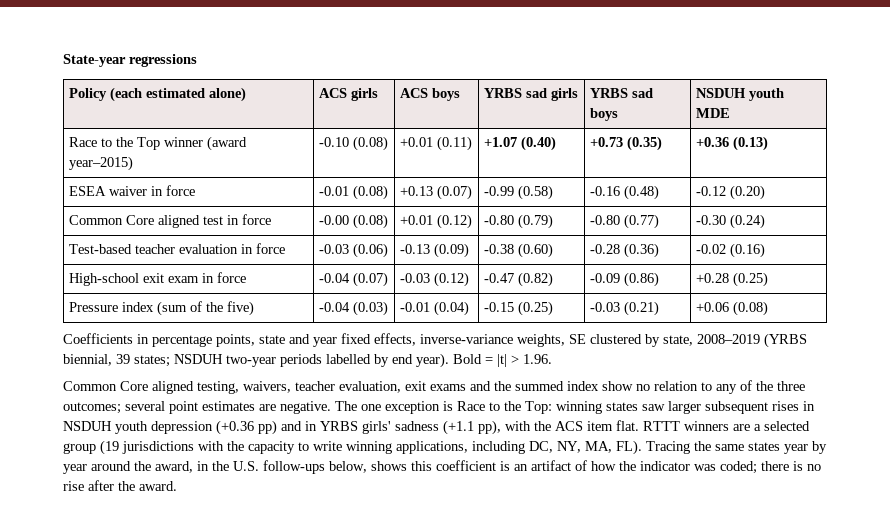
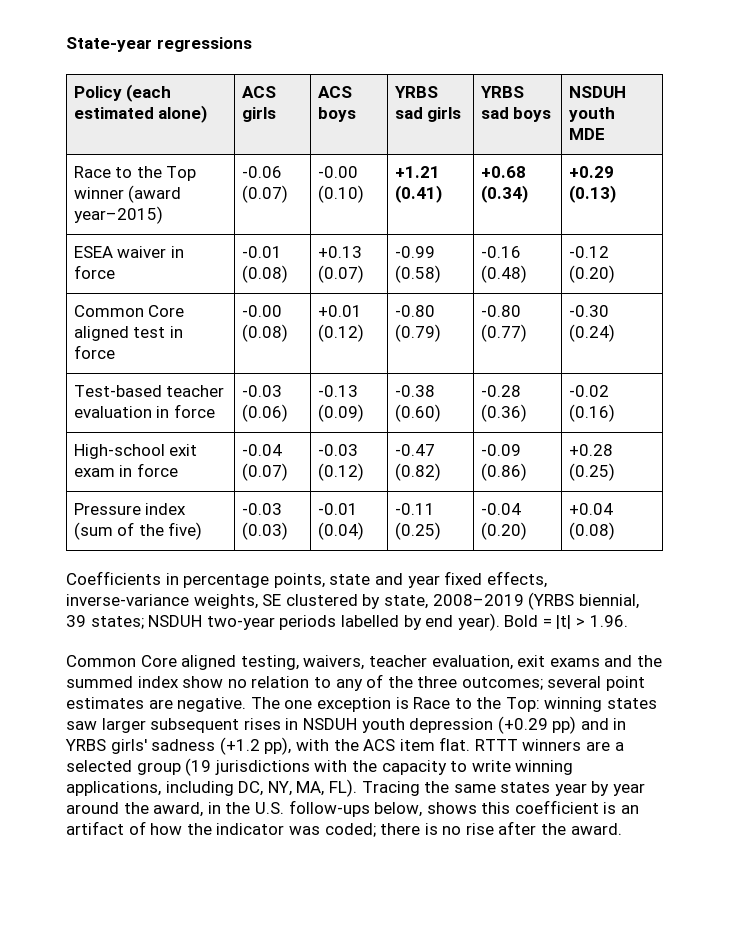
- Race to the Top winner (award year–2015) | -0.10 (0.08) | +0.01 (0.11) | +1.07 (0.40) | +0.73 (0.35) | +0.36 (0.13)
+ Race to the Top winner (award year–2015) | -0.06 (0.07) | -0.00 (0.10) | +1.21 (0.41) | +0.68 (0.34) | +0.29 (0.13)
- Pressure index (sum of the five) | -0.04 (0.03) | -0.01 (0.04) | -0.15 (0.25) | -0.03 (0.21) | +0.06 (0.08)
+ Pressure index (sum of the five) | -0.03 (0.03) | -0.01 (0.04) | -0.11 (0.25) | -0.04 (0.20) | +0.04 (0.08)
- The one exception is Race to the Top: winning states saw larger subsequent rises in NSDUH youth depression (+0.36 pp) and in YRBS girls' sadness (+1.1 pp), with the ACS item flat.
+ The one exception is Race to the Top: winning states saw larger subsequent rises in NSDUH youth depression (+0.29 pp) and in YRBS girls' sadness (+1.2 pp), with the ACS item flat.

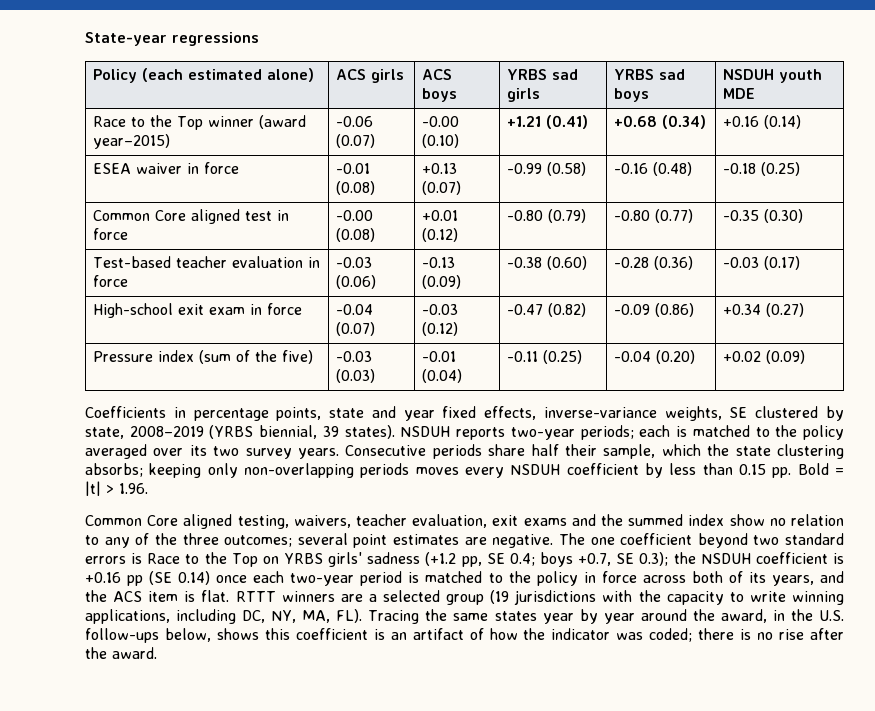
- Race to the Top winner (award year–2015) | -0.06 (0.07) | -0.00 (0.10) | +1.21 (0.41) | +0.68 (0.34) | +0.29 (0.13)
+ Race to the Top winner (award year–2015) | -0.06 (0.07) | -0.00 (0.10) | +1.21 (0.41) | +0.68 (0.34) | +0.16 (0.14)
- ESEA waiver in force | -0.01 (0.08) | +0.13 (0.07) | -0.99 (0.58) | -0.16 (0.48) | -0.12 (0.20)
+ ESEA waiver in force | -0.01 (0.08) | +0.13 (0.07) | -0.99 (0.58) | -0.16 (0.48) | -0.18 (0.25)
- Common Core aligned test in force | -0.00 (0.08) | +0.01 (0.12) | -0.80 (0.79) | -0.80 (0.77) | -0.30 (0.24)
+ Common Core aligned test in force | -0.00 (0.08) | +0.01 (0.12) | -0.80 (0.79) | -0.80 (0.77) | -0.35 (0.30)
- Test-based teacher evaluation in force | -0.03 (0.06) | -0.13 (0.09) | -0.38 (0.60) | -0.28 (0.36) | -0.02 (0.16)
+ Test-based teacher evaluation in force | -0.03 (0.06) | -0.13 (0.09) | -0.38 (0.60) | -0.28 (0.36) | -0.03 (0.17)
- High-school exit exam in force | -0.04 (0.07) | -0.03 (0.12) | -0.47 (0.82) | -0.09 (0.86) | +0.28 (0.25)
+ High-school exit exam in force | -0.04 (0.07) | -0.03 (0.12) | -0.47 (0.82) | -0.09 (0.86) | +0.34 (0.27)
- Pressure index (sum of the five) | -0.03 (0.03) | -0.01 (0.04) | -0.11 (0.25) | -0.04 (0.20) | +0.04 (0.08)
+ Pressure index (sum of the five) | -0.03 (0.03) | -0.01 (0.04) | -0.11 (0.25) | -0.04 (0.20) | +0.02 (0.09)
- Coefficients in percentage points, state and year fixed effects, inverse-variance weights, SE clustered by state, 2008–2019 (YRBS biennial, 39 states; NSDUH two-year periods labelled by end year). Bold = |t| > 1.96.
+ Coefficients in percentage points, state and year fixed effects, inverse-variance weights, SE clustered by state, 2008–2019 (YRBS biennial, 39 states). NSDUH reports two-year periods; each is matched to the policy averaged over its two survey years. Consecutive periods share half their sample, which the state clustering absorbs; keeping only non-overlapping periods moves every NSDUH coefficient by less than 0.15 pp. Bold = |t| > 1.96.
- The one exception is Race to the Top: winning states saw larger subsequent rises in NSDUH youth depression (+0.29 pp) and in YRBS girls' sadness (+1.2 pp), with the ACS item flat.
+ The one coefficient beyond two standard errors is Race to the Top on YRBS girls' sadness (+1.2 pp, SE 0.4; boys +0.7, SE 0.3); the NSDUH coefficient is +0.16 pp (SE 0.14) once each two-year period is matched to the policy in force across both of its years, and the ACS item is flat.

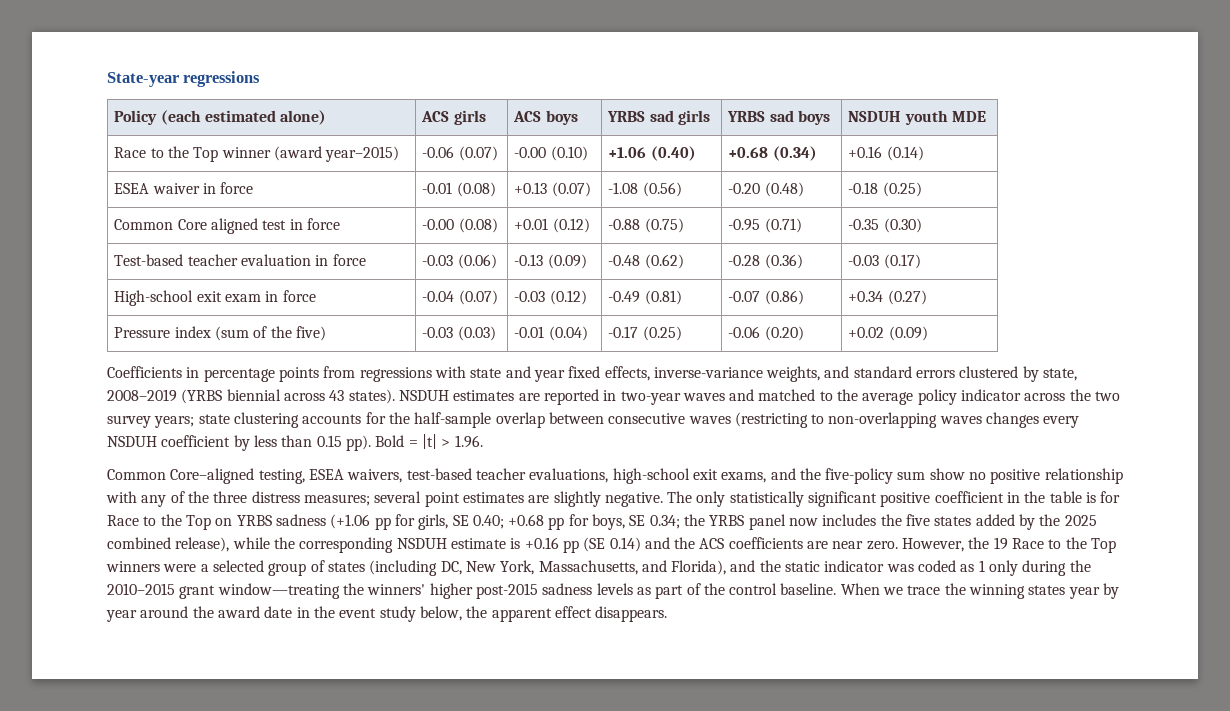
- Race to the Top winner (award year–2015) | -0.06 (0.07) | -0.00 (0.10) | +1.21 (0.41) | +0.68 (0.34) | +0.16 (0.14)
+ Race to the Top winner (award year–2015) | -0.06 (0.07) | -0.00 (0.10) | +1.06 (0.40) | +0.68 (0.34) | +0.16 (0.14)
- ESEA waiver in force | -0.01 (0.08) | +0.13 (0.07) | -0.99 (0.58) | -0.16 (0.48) | -0.18 (0.25)
+ ESEA waiver in force | -0.01 (0.08) | +0.13 (0.07) | -1.08 (0.56) | -0.20 (0.48) | -0.18 (0.25)
- Common Core aligned test in force | -0.00 (0.08) | +0.01 (0.12) | -0.80 (0.79) | -0.80 (0.77) | -0.35 (0.30)
+ Common Core aligned test in force | -0.00 (0.08) | +0.01 (0.12) | -0.88 (0.75) | -0.95 (0.71) | -0.35 (0.30)
- Test-based teacher evaluation in force | -0.03 (0.06) | -0.13 (0.09) | -0.38 (0.60) | -0.28 (0.36) | -0.03 (0.17)
+ Test-based teacher evaluation in force | -0.03 (0.06) | -0.13 (0.09) | -0.48 (0.62) | -0.28 (0.36) | -0.03 (0.17)
- High-school exit exam in force | -0.04 (0.07) | -0.03 (0.12) | -0.47 (0.82) | -0.09 (0.86) | +0.34 (0.27)
+ High-school exit exam in force | -0.04 (0.07) | -0.03 (0.12) | -0.49 (0.81) | -0.07 (0.86) | +0.34 (0.27)
- Pressure index (sum of the five) | -0.03 (0.03) | -0.01 (0.04) | -0.11 (0.25) | -0.04 (0.20) | +0.02 (0.09)
+ Pressure index (sum of the five) | -0.03 (0.03) | -0.01 (0.04) | -0.17 (0.25) | -0.06 (0.20) | +0.02 (0.09)
- Coefficients in percentage points, state and year fixed effects, inverse-variance weights, SE clustered by state, 2008–2019 (YRBS biennial, 39 states). NSDUH reports two-year periods; each is matched to the policy averaged over its two survey years. Consecutive periods share half their sample, which the state clustering absorbs; keeping only non-overlapping periods moves every NSDUH coefficient by less than 0.15 pp. Bold = |t| > 1.96.
+ Coefficients in percentage points from regressions with state and year fixed effects, inverse-variance weights, and standard errors clustered by state, 2008–2019 (YRBS biennial across 43 states). NSDUH estimates are reported in two-year waves and matched to the average policy indicator across the two survey years; state clustering accounts for the half-sample overlap between consecutive waves (restricting to non-overlapping waves changes every NSDUH coefficient by less than 0.15 pp). Bold = |t| > 1.96.
- Common Core aligned testing, waivers, teacher evaluation, exit exams and the summed index show no relation to any of the three outcomes; several point estimates are negative.
+ Common Core–aligned testing, ESEA waivers, test-based teacher evaluations, high-school exit exams, and the five-policy sum show no positive relationship with any of the three distress measures; several point estimates are slightly negative.
- The one coefficient beyond two standard errors is Race to the Top on YRBS girls' sadness (+1.2 pp, SE 0.4; boys +0.7, SE 0.3); the NSDUH coefficient is +0.16 pp (SE 0.14) once each two-year period is matched to the policy in force across both of its years, and the ACS item is flat. RTTT winners are a selected group (19 jurisdictions with the capacity to write winning applications, including DC, NY, MA, FL). Tracing the same states year by year around the award, in the U.S. follow-ups below, shows this coefficient is an artifact of how the indicator was coded; there is no rise after the award.
+ The only statistically significant positive coefficient in the table is for Race to the Top on YRBS sadness (+1.06 pp for girls, SE 0.40; +0.68 pp for boys, SE 0.34; the YRBS panel now includes the five states added by the 2025 combined release), while the corresponding NSDUH estimate is +0.16 pp (SE 0.14) and the ACS coefficients are near zero. However, the 19 Race to the Top winners were a selected group of states (including DC, New York, Massachusetts, and Florida), and the static indicator was coded as 1 only during the 2010–2015 grant window—treating the winners' higher post-2015 sadness levels as part of the control baseline. When we trace the winning states year by year around the award date in the event study below, the apparent effect disappears.

